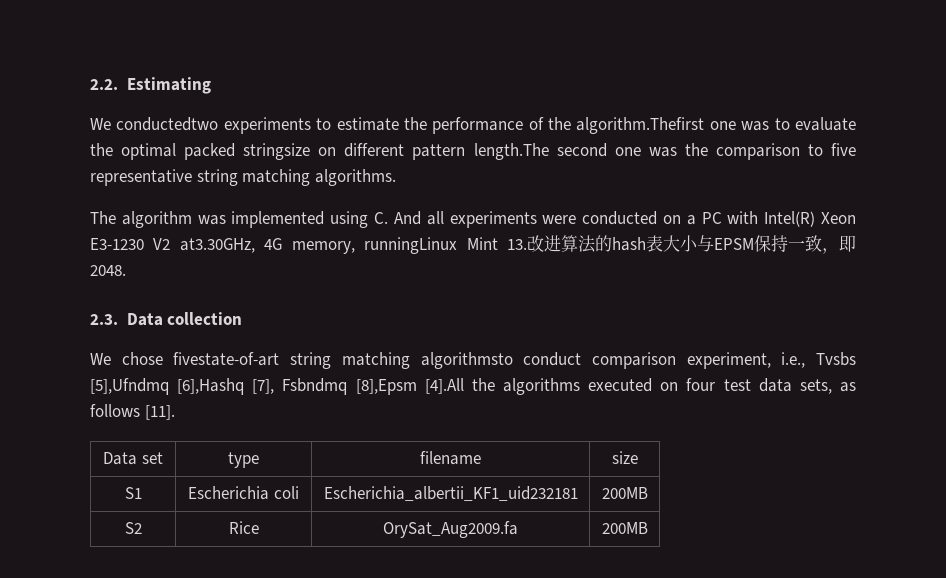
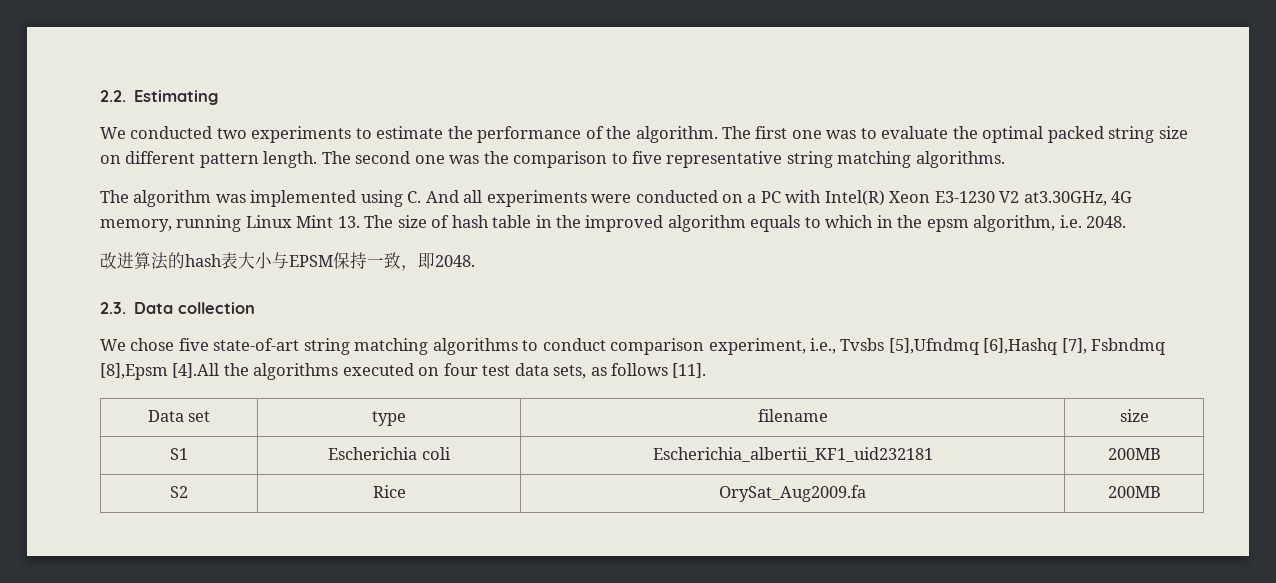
- We conductedtwo experiments to estimate the performance of the algorithm.Thefirst one was to evaluate the optimal packed stringsize on different pattern length.The second one was the comparison to five representative string matching algorithms.
+ We conducted two experiments to estimate the performance of the algorithm. The first one was to evaluate the optimal packed string size on different pattern length. The second one was the comparison to five representative string matching algorithms.
- The algorithm was implemented using C. And all experiments were conducted on a PC with Intel(R) Xeon E3-1230 V2 at3.30GHz, 4G memory, runningLinux Mint 13.改进算法的hash表大小与EPSM保持一致，即2048.
+ The algorithm was implemented using C. And all experiments were conducted on a PC with Intel(R) Xeon E3-1230 V2 at3.30GHz, 4G memory, running Linux Mint 13. The size of hash table in the improved algorithm equals to which in the epsm algorithm, i.e. 2048.
+ 改进算法的hash表大小与EPSM保持一致，即2048.
- We chose fivestate-of-art string matching algorithmsto conduct comparison experiment, i.e., Tvsbs [5],Ufndmq [6],Hashq [7], Fsbndmq [8],Epsm [4].All the algorithms executed on four test data sets, as follows [11].
+ We chose five state-of-art string matching algorithms to conduct comparison experiment, i.e., Tvsbs [5],Ufndmq [6],Hashq [7], Fsbndmq [8],Epsm [4].All the algorithms executed on four test data sets, as follows [11].

